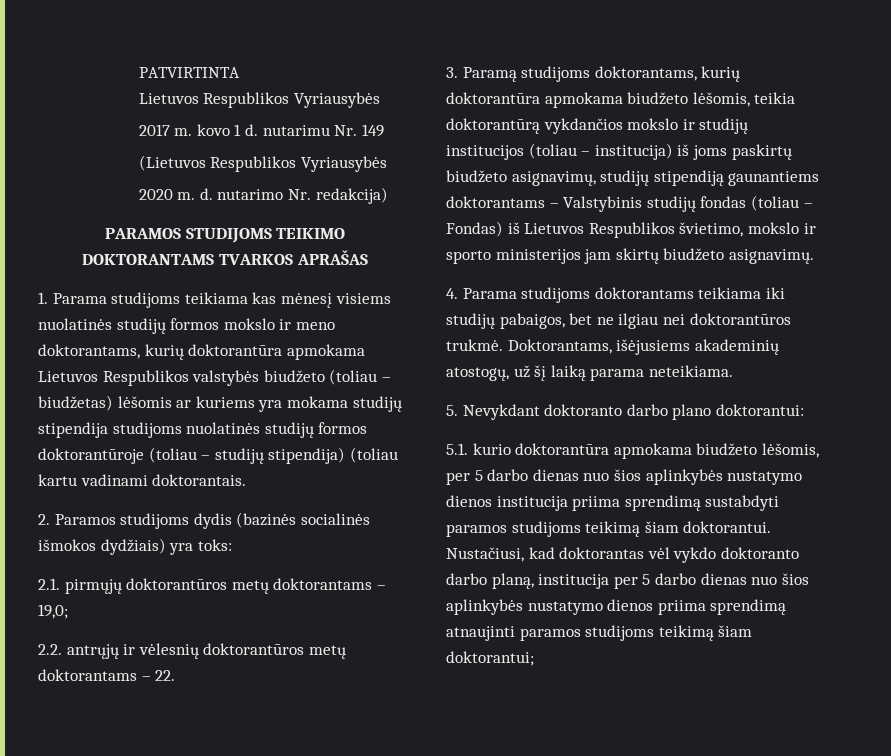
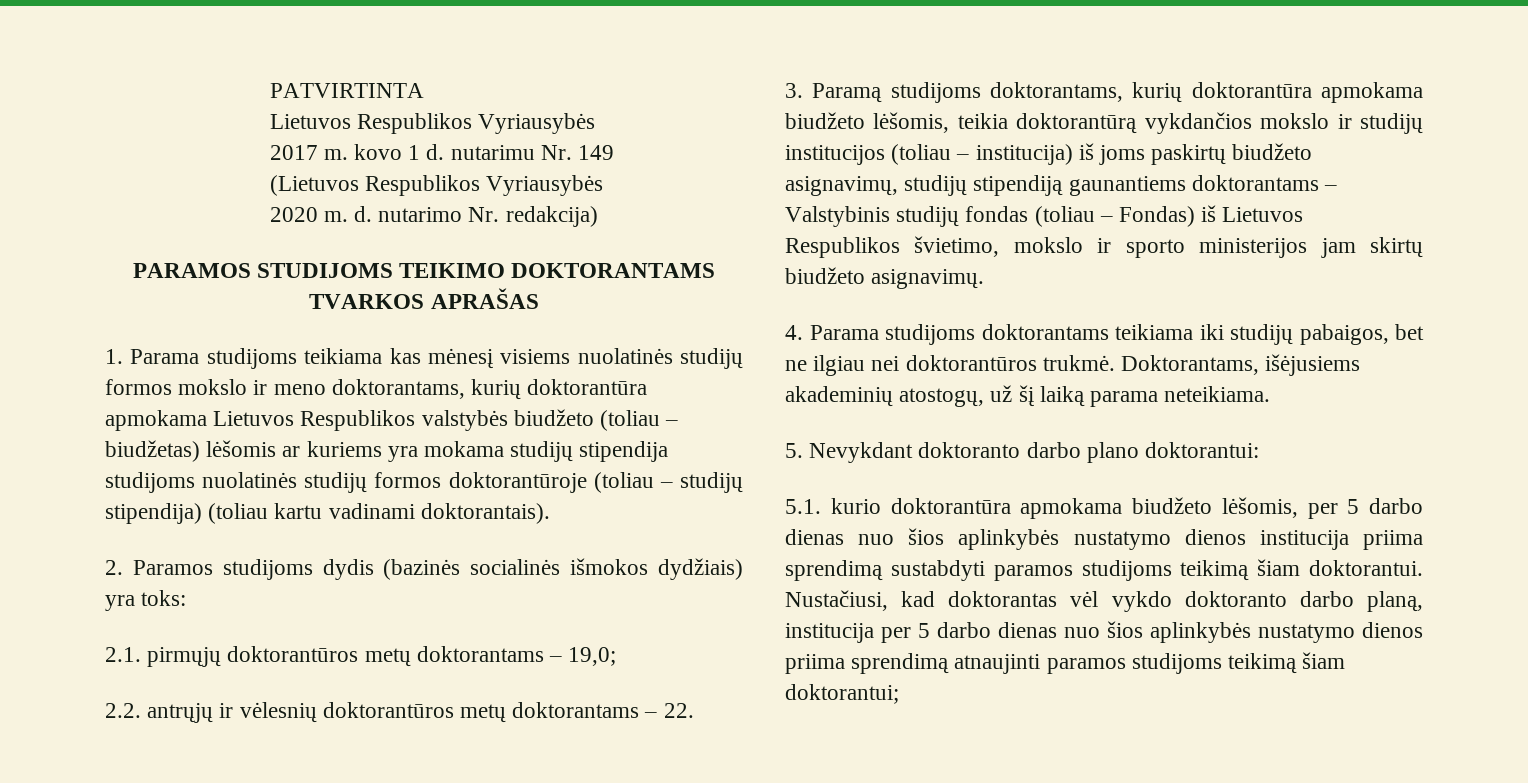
- 1. Parama studijoms teikiama kas mėnesį visiems nuolatinės studijų formos mokslo ir meno doktorantams, kurių doktorantūra apmokama Lietuvos Respublikos valstybės biudžeto (toliau – biudžetas) lėšomis ar kuriems yra mokama studijų stipendija studijoms nuolatinės studijų formos doktorantūroje (toliau – studijų stipendija) (toliau kartu vadinami doktorantais.
+ 1. Parama studijoms teikiama kas mėnesį visiems nuolatinės studijų formos mokslo ir meno doktorantams, kurių doktorantūra apmokama Lietuvos Respublikos valstybės biudžeto (toliau – biudžetas) lėšomis ar kuriems yra mokama studijų stipendija studijoms nuolatinės studijų formos doktorantūroje (toliau – studijų stipendija) (toliau kartu vadinami doktorantais).

